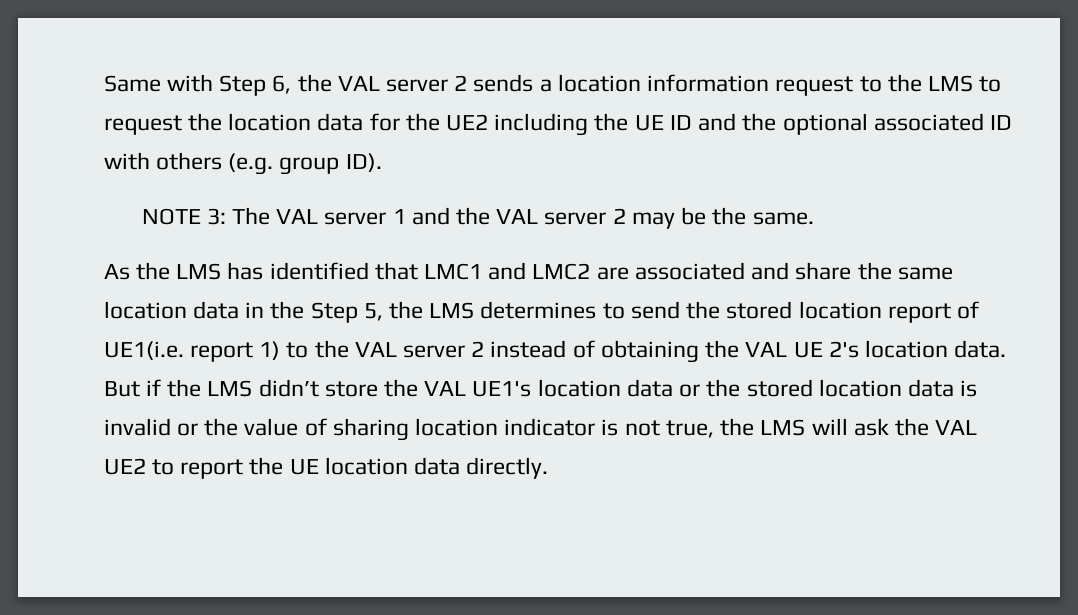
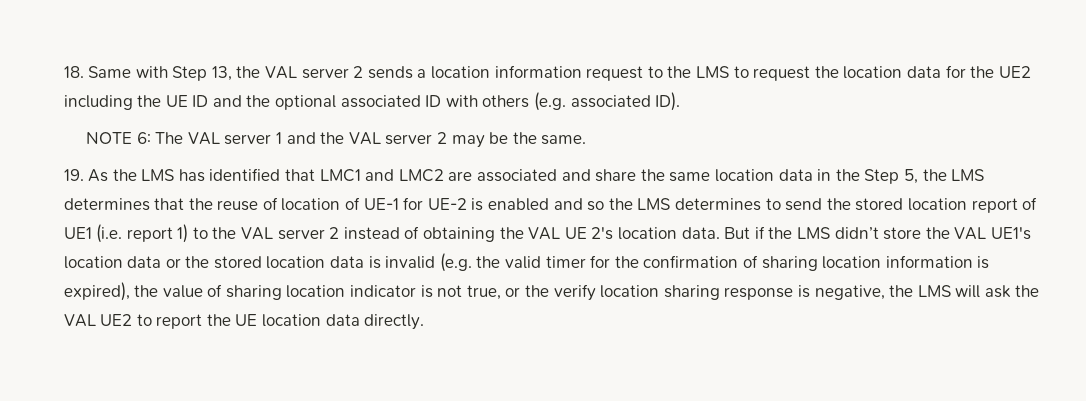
- Same with Step 6, the VAL server 2 sends a location information request to the LMS to request the location data for the UE2 including the UE ID and the optional associated ID with others (e.g. group ID).
+ 18. Same with Step 13, the VAL server 2 sends a location information request to the LMS to request the location data for the UE2 including the UE ID and the optional associated ID with others (e.g. associated ID).
- NOTE 3: The VAL server 1 and the VAL server 2 may be the same.
+ NOTE 6: The VAL server 1 and the VAL server 2 may be the same.
- As the LMS has identified that LMC1 and LMC2 are associated and share the same location data in the Step 5, the LMS determines to send the stored location report of UE1(i.e. report 1) to the VAL server 2 instead of obtaining the VAL UE 2's location data.
+ 19. As the LMS has identified that LMC1 and LMC2 are associated and share the same location data in the Step 5, the LMS determines that the reuse of location of UE-1 for UE-2 is enabled and so the LMS determines to send the stored location report of UE1 (i.e. report 1) to the VAL server 2 instead of obtaining the VAL UE 2's location data.
- But if the LMS didn’t store the VAL UE1's location data or the stored location data is invalid or the value of sharing location indicator is not true, the LMS will ask the VAL UE2 to report the UE location data directly.
+ But if the LMS didn’t store the VAL UE1's location data or the stored location data is invalid (e.g. the valid timer for the confirmation of sharing location information is expired), the value of sharing location indicator is not true, or the verify location sharing response is negative, the LMS will ask the VAL UE2 to report the UE location data directly.

